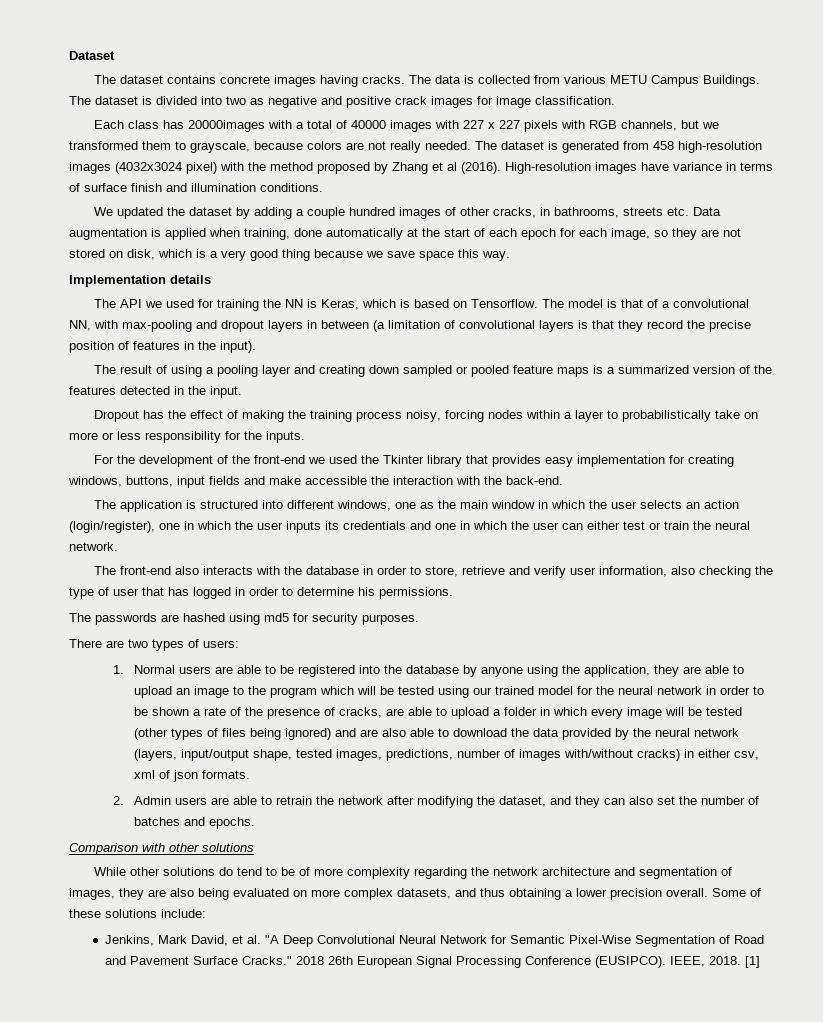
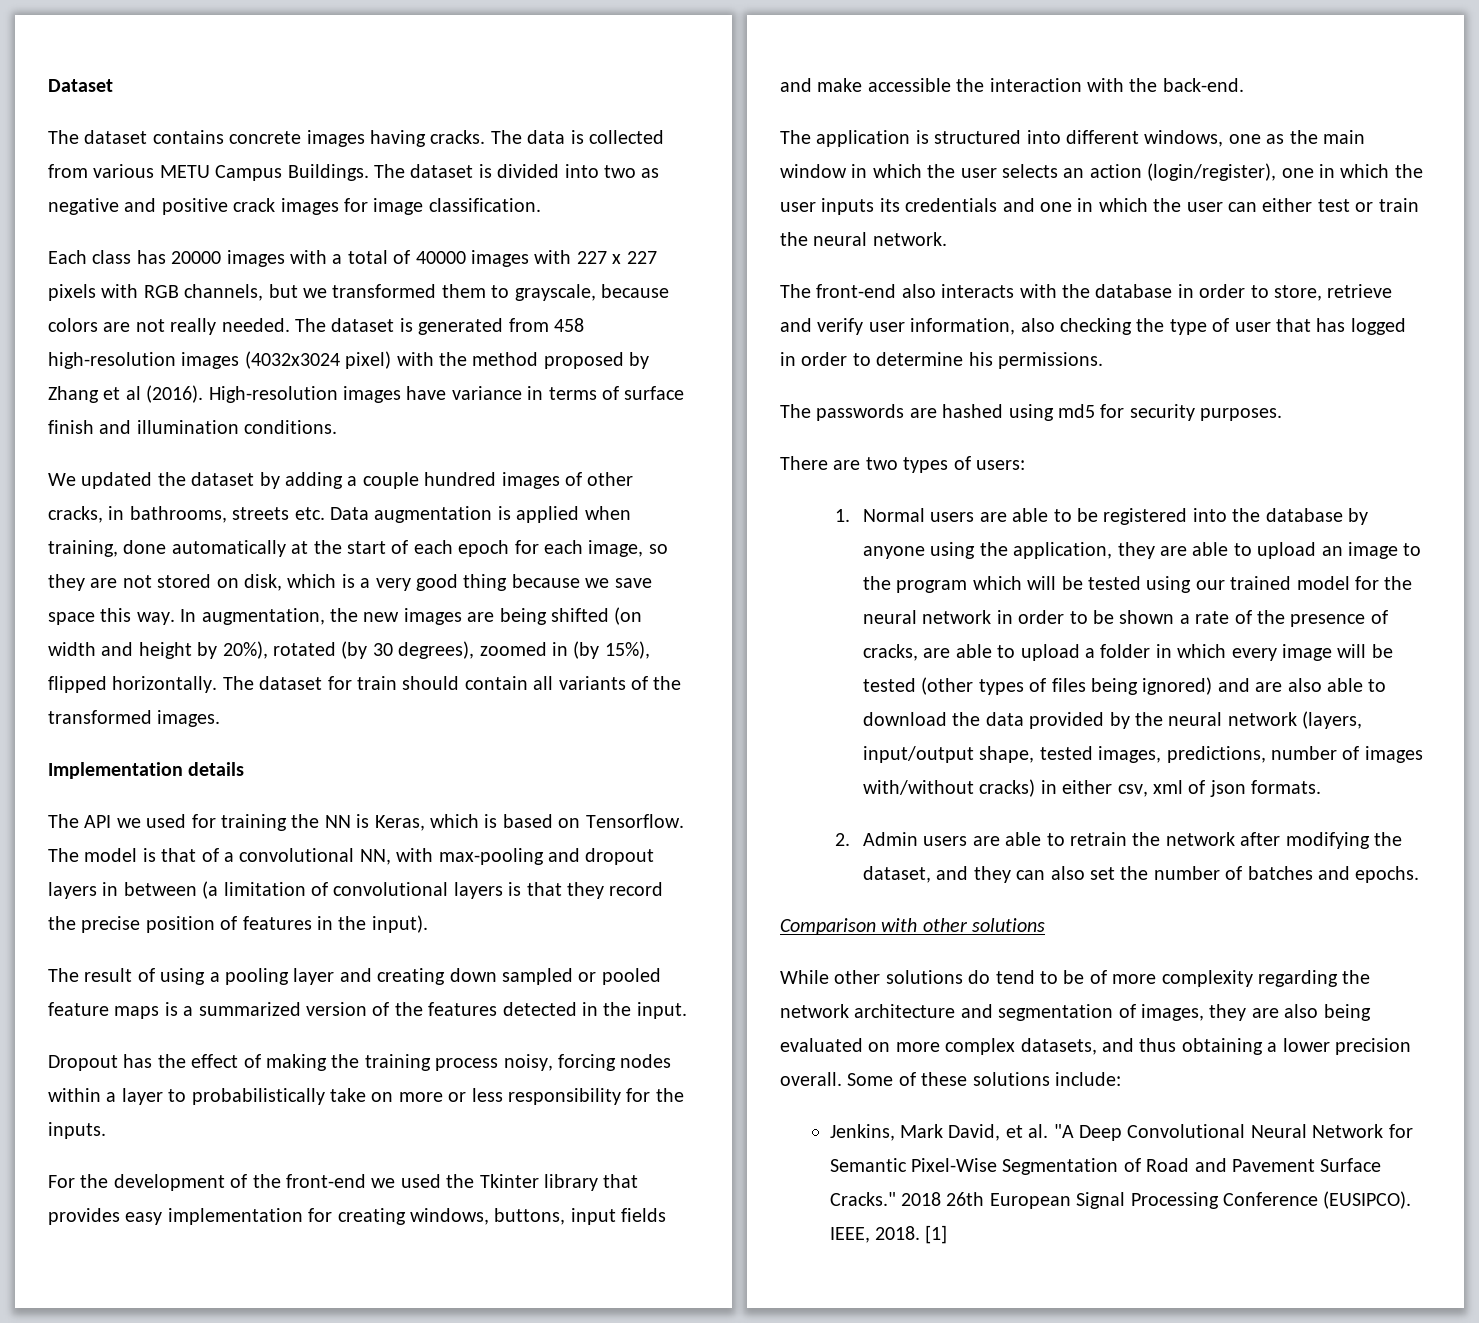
- Each class has 20000images with a total of 40000 images with 227 x 227 pixels with RGB channels, but we transformed them to grayscale, because colors are not really needed.
+ Each class has 20000 images with a total of 40000 images with 227 x 227 pixels with RGB channels, but we transformed them to grayscale, because colors are not really needed.
+ In augmentation, the new images are being shifted (on width and height by 20%), rotated (by 30 degrees), zoomed in (by 15%), flipped horizontally. The dataset for train should contain all variants of the transformed images.

